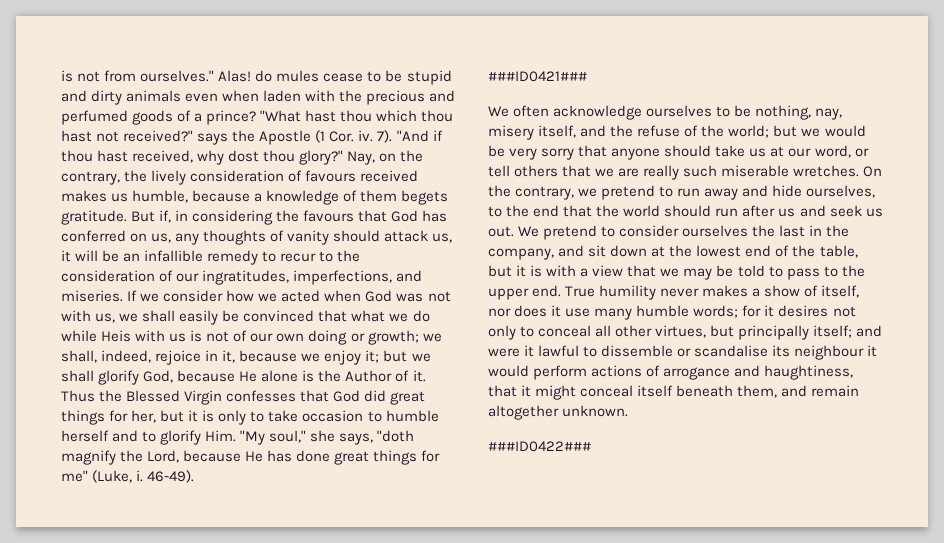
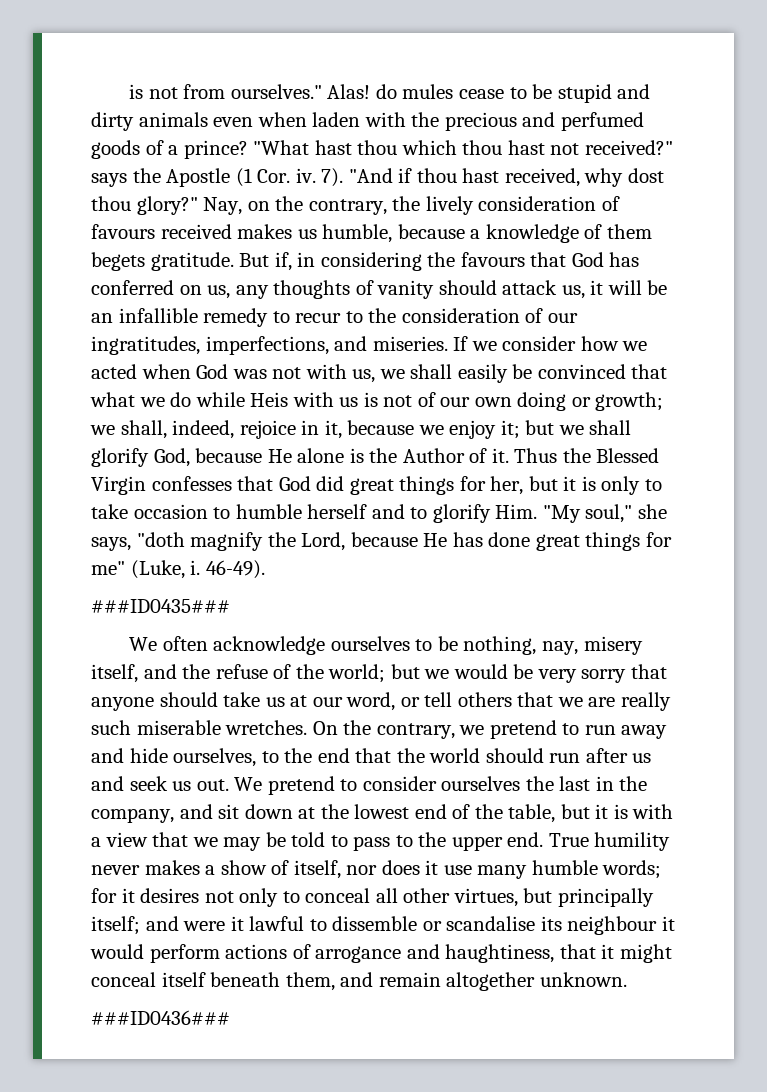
- ###ID0421###
+ ###ID0435###
- ###ID0422###
+ ###ID0436###

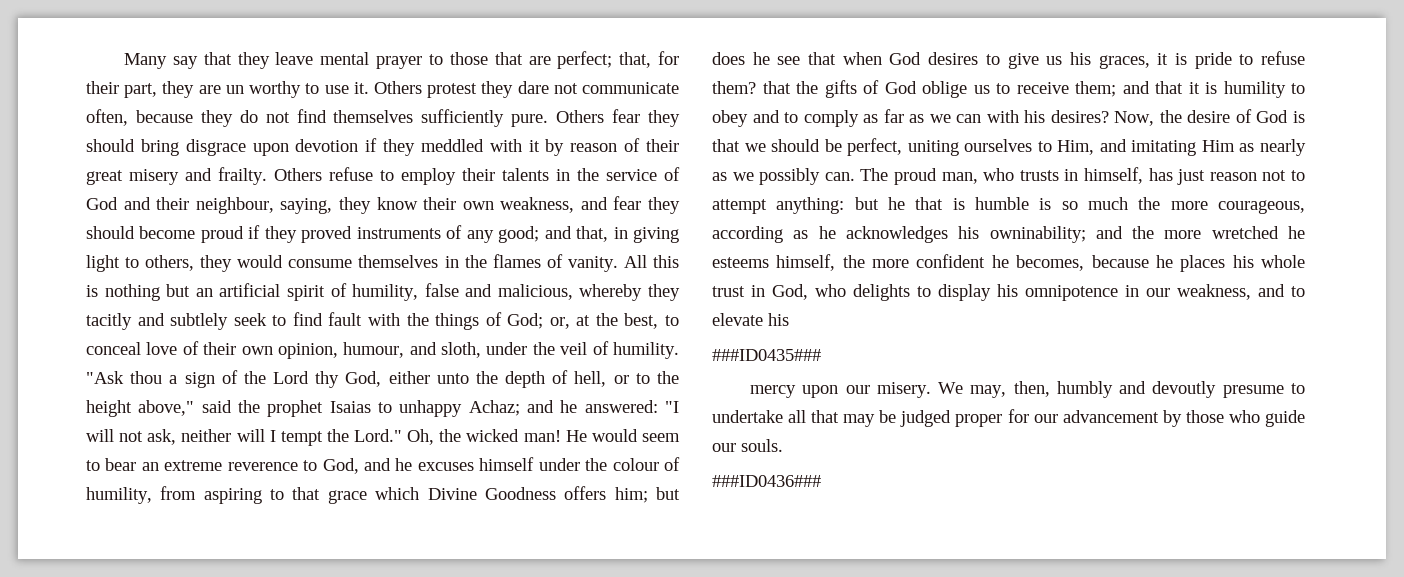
- is not from ourselves." Alas! do mules cease to be stupid and dirty animals even when laden with the precious and perfumed goods of a prince? "What hast thou which thou hast not received?" says the Apostle (1 Cor. iv. 7). "And if thou hast received, why dost thou glory?" Nay, on the contrary, the lively consideration of favours received makes us humble, because a knowledge of them begets gratitude. But if, in considering the favours that God has conferred on us, any thoughts of vanity should attack us, it will be an infallible remedy to recur to the consideration of our ingratitudes, imperfections, and miseries. If we consider how we acted when God was not with us, we shall easily be convinced that what we do while Heis with us is not of our own doing or growth; we shall, indeed, rejoice in it, because we enjoy it; but we shall glorify God, because He alone is the Author of it. Thus the Blessed Virgin confesses that God did great things for her, but it is only to take occasion to humble herself and to glorify Him. "My soul," she says, "doth magnify the Lord, because He has done great things for me" (Luke, i. 46-49).
+ Many say that they leave mental prayer to those that are perfect; that, for their part, they are un worthy to use it. Others protest they dare not communicate often, because they do not find themselves sufficiently pure. Others fear they should bring disgrace upon devotion if they meddled with it by reason of their great misery and frailty. Others refuse to employ their talents in the service of God and their neighbour, saying, they know their own weakness, and fear they should become proud if they proved instruments of any good; and that, in giving light to others, they would consume themselves in the flames of vanity. All this is nothing but an artificial spirit of humility, false and malicious, whereby they tacitly and subtlely seek to find fault with the things of God; or, at the best, to conceal love of their own opinion, humour, and sloth, under the veil of humility. "Ask thou a sign of the Lord thy God, either unto the depth of hell, or to the height above," said the prophet Isaias to unhappy Achaz; and he answered: "I will not ask, neither will I tempt the Lord." Oh, the wicked man! He would seem to bear an extreme reverence to God, and he excuses himself under the colour of humility, from aspiring to that grace which Divine Goodness offers him; but does he see that when God desires to give us his graces, it is pride to refuse them? that the gifts of God oblige us to receive them; and that it is humility to obey and to comply as far as we can with his desires? Now, the desire of God is that we should be perfect, uniting ourselves to Him, and imitating Him as nearly as we possibly can. The proud man, who trusts in himself, has just reason not to attempt anything: but he that is humble is so much the more courageous, according as he acknowledges his owninability; and the more wretched he esteems himself, the more confident he becomes, because he places his whole trust in God, who delights to display his omnipotence in our weakness, and to elevate his
  ###ID0435###
- We often acknowledge ourselves to be nothing, nay, misery itself, and the refuse of the world; but we would be very sorry that anyone should take us at our word, or tell others that we are really such miserable wretches. On the contrary, we pretend to run away and hide ourselves, to the end that the world should run after us and seek us out. We pretend to consider ourselves the last in the company, and sit down at the lowest end of the table, but it is with a view that we may be told to pass to the upper end. True humility never makes a show of itself, nor does it use many humble words; for it desires not only to conceal all other virtues, but principally itself; and were it lawful to dissemble or scandalise its neighbour it would perform actions of arrogance and haughtiness, that it might conceal itself beneath them, and remain altogether unknown.
+ mercy upon our misery. We may, then, humbly and devoutly presume to undertake all that may be judged proper for our advancement by those who guide our souls.

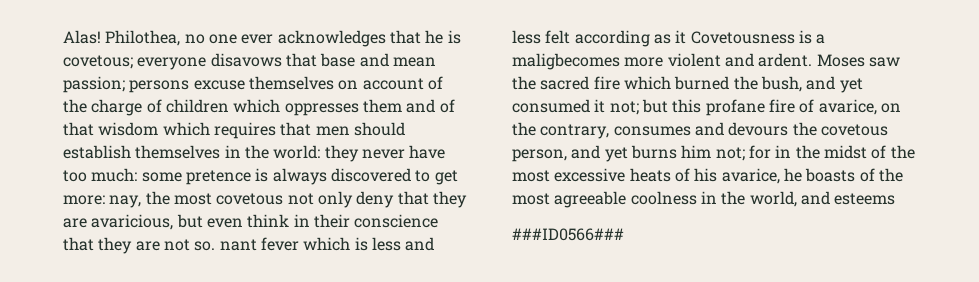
- Many say that they leave mental prayer to those that are perfect; that, for their part, they are un worthy to use it. Others protest they dare not communicate often, because they do not find themselves sufficiently pure. Others fear they should bring disgrace upon devotion if they meddled with it by reason of their great misery and frailty. Others refuse to employ their talents in the service of God and their neighbour, saying, they know their own weakness, and fear they should become proud if they proved instruments of any good; and that, in giving light to others, they would consume themselves in the flames of vanity. All this is nothing but an artificial spirit of humility, false and malicious, whereby they tacitly and subtlely seek to find fault with the things of God; or, at the best, to conceal love of their own opinion, humour, and sloth, under the veil of humility. "Ask thou a sign of the Lord thy God, either unto the depth of hell, or to the height above," said the prophet Isaias to unhappy Achaz; and he answered: "I will not ask, neither will I tempt the Lord." Oh, the wicked man! He would seem to bear an extreme reverence to God, and he excuses himself under the colour of humility, from aspiring to that grace which Divine Goodness offers him; but does he see that when God desires to give us his graces, it is pride to refuse them? that the gifts of God oblige us to receive them; and that it is humility to obey and to comply as far as we can with his desires? Now, the desire of God is that we should be perfect, uniting ourselves to Him, and imitating Him as nearly as we possibly can. The proud man, who trusts in himself, has just reason not to attempt anything: but he that is humble is so much the more courageous, according as he acknowledges his owninability; and the more wretched he esteems himself, the more confident he becomes, because he places his whole trust in God, who delights to display his omnipotence in our weakness, and to elevate his
- ###ID0435###
- mercy upon our misery. We may, then, humbly and devoutly presume to undertake all that may be judged proper for our advancement by those who guide our souls.
- ###ID0436###
+ Alas! Philothea, no one ever acknowledges that he is covetous; everyone disavows that base and mean passion; persons excuse themselves on account of the charge of children which oppresses them and of that wisdom which requires that men should establish themselves in the world: they never have too much: some pretence is always discovered to get more: nay, the most covetous not only deny that they are avaricious, but even think in their conscience that they are not so. nant fever which is less and less felt according as it Covetousness is a maligbecomes more violent and ardent. Moses saw the sacred fire which burned the bush, and yet consumed it not; but this profane fire of avarice, on the contrary, consumes and devours the covetous person, and yet burns him not; for in the midst of the most excessive heats of his avarice, he boasts of the most agreeable coolness in the world, and esteems
+ ###ID0566###

